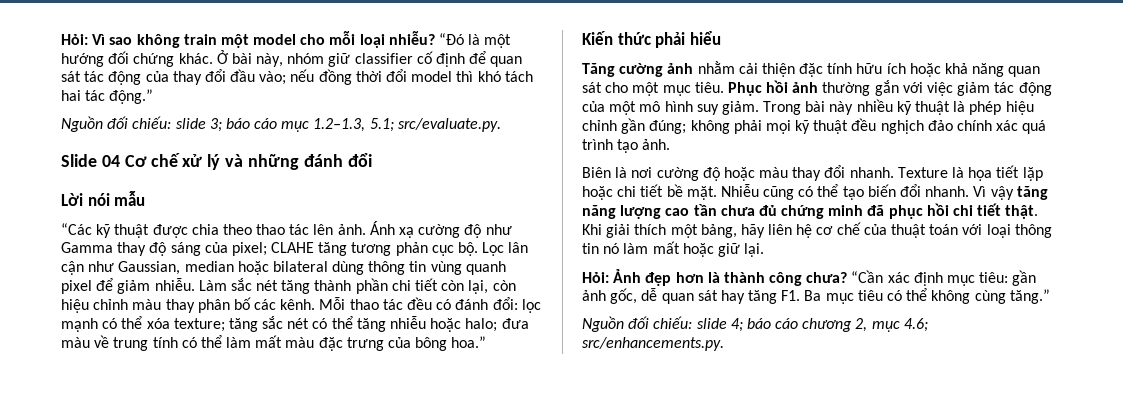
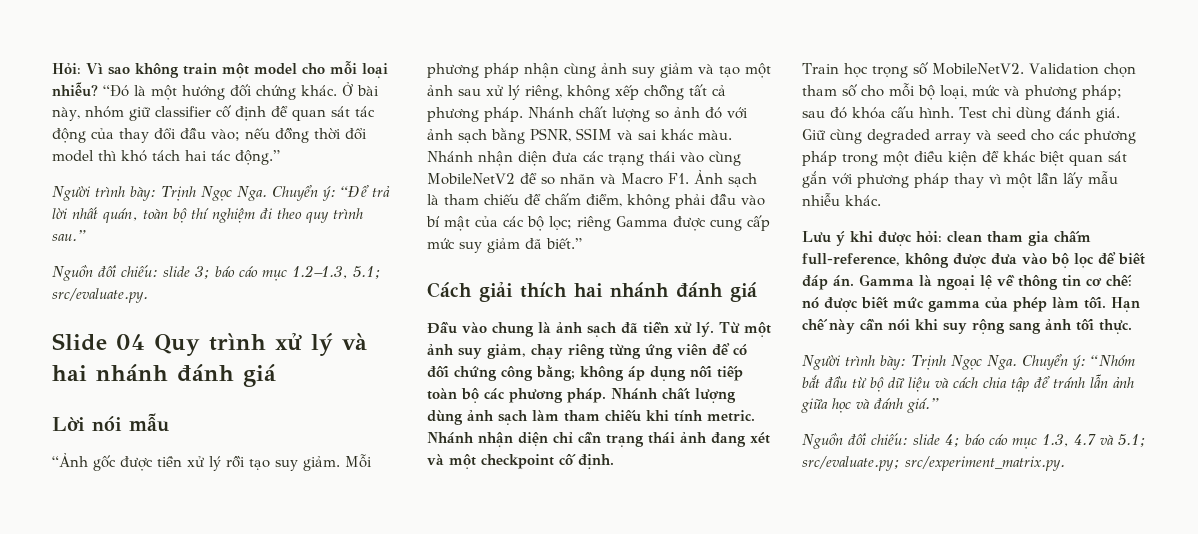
+ Người trình bày: Trịnh Ngọc Nga. Chuyển ý: “Để trả lời nhất quán, toàn bộ thí nghiệm đi theo quy trình sau.”
- Slide 04 Cơ chế xử lý và những đánh đổi
+ Slide 04 Quy trình xử lý và hai nhánh đánh giá
- “Các kỹ thuật được chia theo thao tác lên ảnh. Ánh xạ cường độ như Gamma thay độ sáng của pixel; CLAHE tăng tương phản cục bộ. Lọc lân cận như Gaussian, median hoặc bilateral dùng thông tin vùng quanh pixel để giảm nhiễu. Làm sắc nét tăng thành phần chi tiết còn lại, còn hiệu chỉnh màu thay phân bố các kênh. Mỗi thao tác đều có đánh đổi: lọc mạnh có thể xóa texture; tăng sắc nét có thể tăng nhiễu hoặc halo; đưa màu về trung tính có thể làm mất màu đặc trưng của bông hoa.”
- Kiến thức phải hiểu
- Tăng cường ảnh nhằm cải thiện đặc tính hữu ích hoặc khả năng quan sát cho một mục tiêu. Phục hồi ảnh thường gắn với việc giảm tác động của một mô hình suy giảm. Trong bài này nhiều kỹ thuật là phép hiệu chỉnh gần đúng; không phải mọi kỹ thuật đều nghịch đảo chính xác quá trình tạo ảnh.
- Biên là nơi cường độ hoặc màu thay đổi nhanh. Texture là họa tiết lặp hoặc chi tiết bề mặt. Nhiễu cũng có thể tạo biến đổi nhanh. Vì vậy tăng năng lượng cao tần chưa đủ chứng minh đã phục hồi chi tiết thật. Khi giải thích một bảng, hãy liên hệ cơ chế của thuật toán với loại thông tin nó làm mất hoặc giữ lại.
- Hỏi: Ảnh đẹp hơn là thành công chưa? “Cần xác định mục tiêu: gần ảnh gốc, dễ quan sát hay tăng F1. Ba mục tiêu có thể không cùng tăng.”
+ “Ảnh gốc được tiền xử lý rồi tạo suy giảm. Mỗi phương pháp nhận cùng ảnh suy giảm và tạo một ảnh sau xử lý riêng, không xếp chồng tất cả phương pháp. Nhánh chất lượng so ảnh đó với ảnh sạch bằng PSNR, SSIM và sai khác màu. Nhánh nhận diện đưa các trạng thái vào cùng MobileNetV2 để so nhãn và Macro F1. Ảnh sạch là tham chiếu để chấm điểm, không phải đầu vào bí mật của các bộ lọc; riêng Gamma được cung cấp mức suy giảm đã biết.”
+ Cách giải thích hai nhánh đánh giá
+ Đầu vào chung là ảnh sạch đã tiền xử lý. Từ một ảnh suy giảm, chạy riêng từng ứng viên để có đối chứng công bằng; không áp dụng nối tiếp toàn bộ các phương pháp. Nhánh chất lượng dùng ảnh sạch làm tham chiếu khi tính metric. Nhánh nhận diện chỉ cần trạng thái ảnh đang xét và một checkpoint cố định.
+ Train học trọng số MobileNetV2. Validation chọn tham số cho mỗi bộ loại, mức và phương pháp; sau đó khóa cấu hình. Test chỉ dùng đánh giá. Giữ cùng degraded array và seed cho các phương pháp trong một điều kiện để khác biệt quan sát gắn với phương pháp thay vì một lần lấy mẫu nhiễu khác.
+ Lưu ý khi được hỏi: clean tham gia chấm full-reference, không được đưa vào bộ lọc để biết đáp án. Gamma là ngoại lệ về thông tin cơ chế: nó được biết mức gamma của phép làm tối. Hạn chế này cần nói khi suy rộng sang ảnh tối thực.
+ Người trình bày: Trịnh Ngọc Nga. Chuyển ý: “Nhóm bắt đầu từ bộ dữ liệu và cách chia tập để tránh lẫn ảnh giữa học và đánh giá.”
- Nguồn đối chiếu: slide 4; báo cáo chương 2, mục 4.6; src/enhancements.py.
+ Nguồn đối chiếu: slide 4; báo cáo mục 1.3, 4.7 và 5.1; src/evaluate.py; src/experiment_matrix.py.

